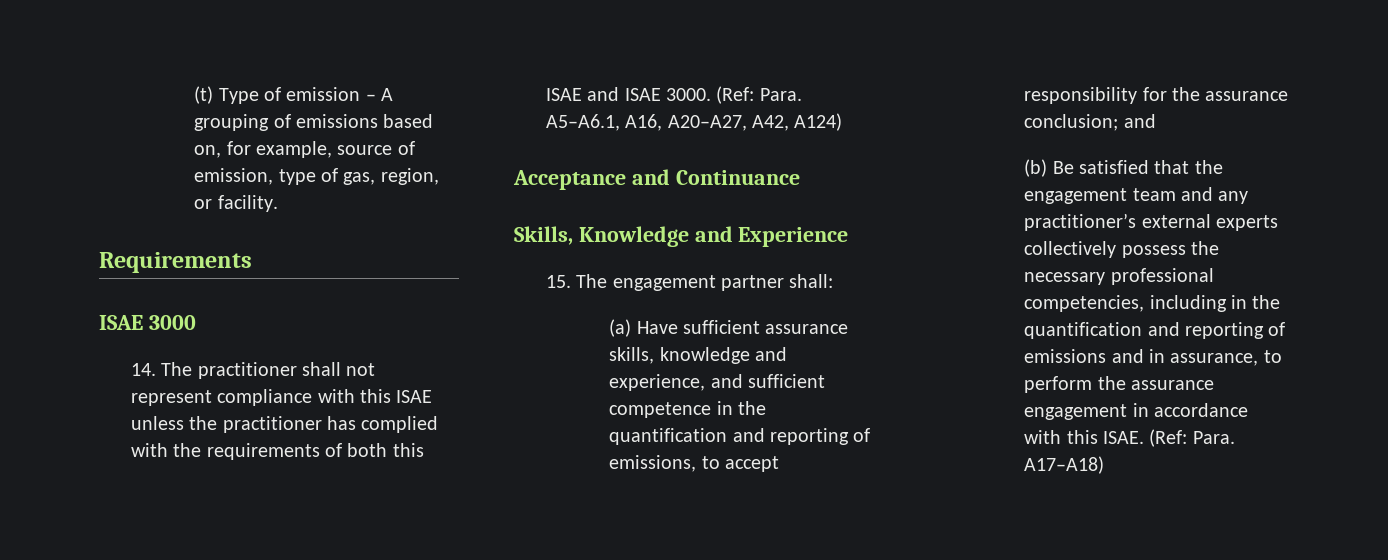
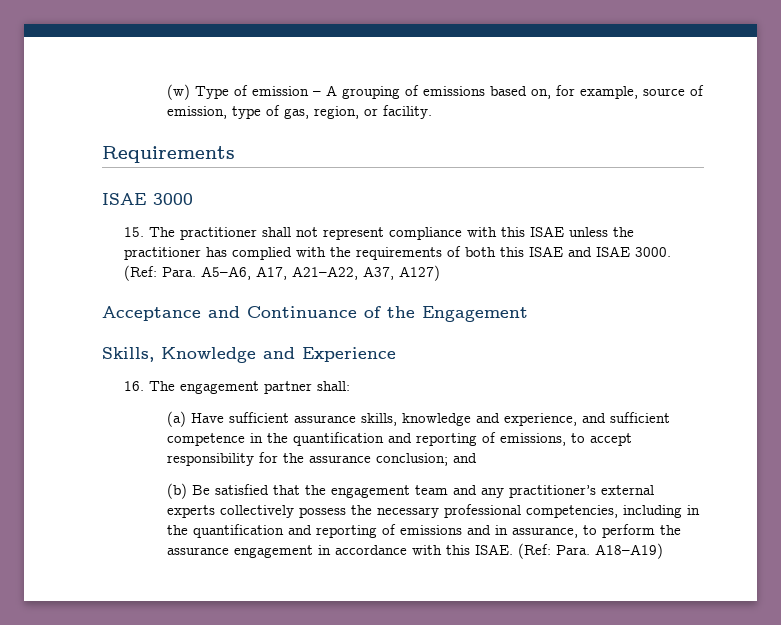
- (t) Type of emission – A grouping of emissions based on, for example, source of emission, type of gas, region, or facility.
+ (w) Type of emission – A grouping of emissions based on, for example, source of emission, type of gas, region, or facility.
- 14. The practitioner shall not represent compliance with this ISAE unless the practitioner has complied with the requirements of both this ISAE and ISAE 3000.
+ 15. The practitioner shall not represent compliance with this ISAE unless the practitioner has complied with the requirements of both this ISAE and ISAE 3000.
- (Ref: Para. A5–A6.1, A16, A20–A27, A42, A124)
+ (Ref: Para. A5–A6, A17, A21–A22, A37, A127)
- Acceptance and Continuance
+ Acceptance and Continuance of the Engagement
- 15. The engagement partner shall:
+ 16. The engagement partner shall:
- (Ref: Para. A17–A18)
+ (Ref: Para. A18–A19)

